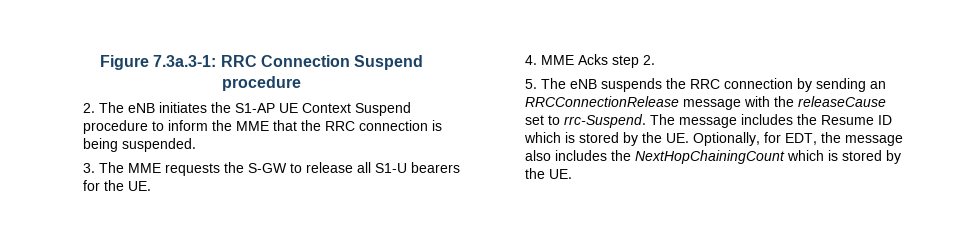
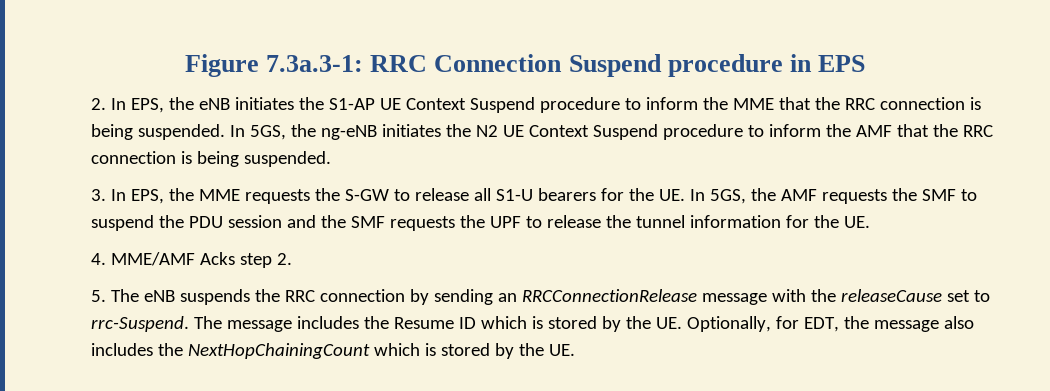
- Figure 7.3a.3-1: RRC Connection Suspend procedure
- 2. The eNB initiates the S1-AP UE Context Suspend procedure to inform the MME that the RRC connection is being suspended.
- 3. The MME requests the S-GW to release all S1-U bearers for the UE.
+ Figure 7.3a.3-1: RRC Connection Suspend procedure in EPS
+ 2. In EPS, the eNB initiates the S1-AP UE Context Suspend procedure to inform the MME that the RRC connection is being suspended. In 5GS, the ng-eNB initiates the N2 UE Context Suspend procedure to inform the AMF that the RRC connection is being suspended.
+ 3. In EPS, the MME requests the S-GW to release all S1-U bearers for the UE. In 5GS, the AMF requests the SMF to suspend the PDU session and the SMF requests the UPF to release the tunnel information for the UE.
- 4. MME Acks step 2.
+ 4. MME/AMF Acks step 2.

